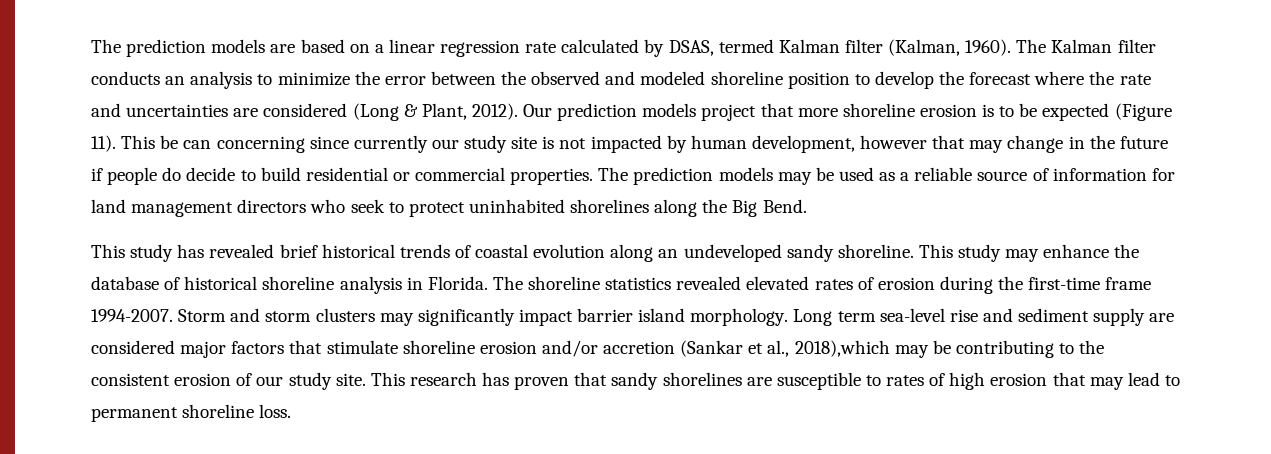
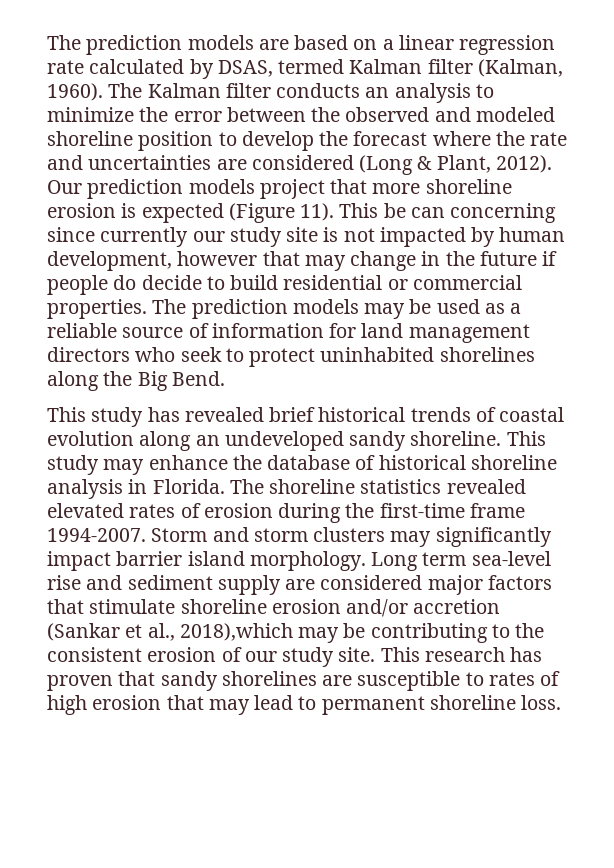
- Our prediction models project that more shoreline erosion is to be expected (Figure 11).
+ Our prediction models project that more shoreline erosion is expected (Figure 11).

